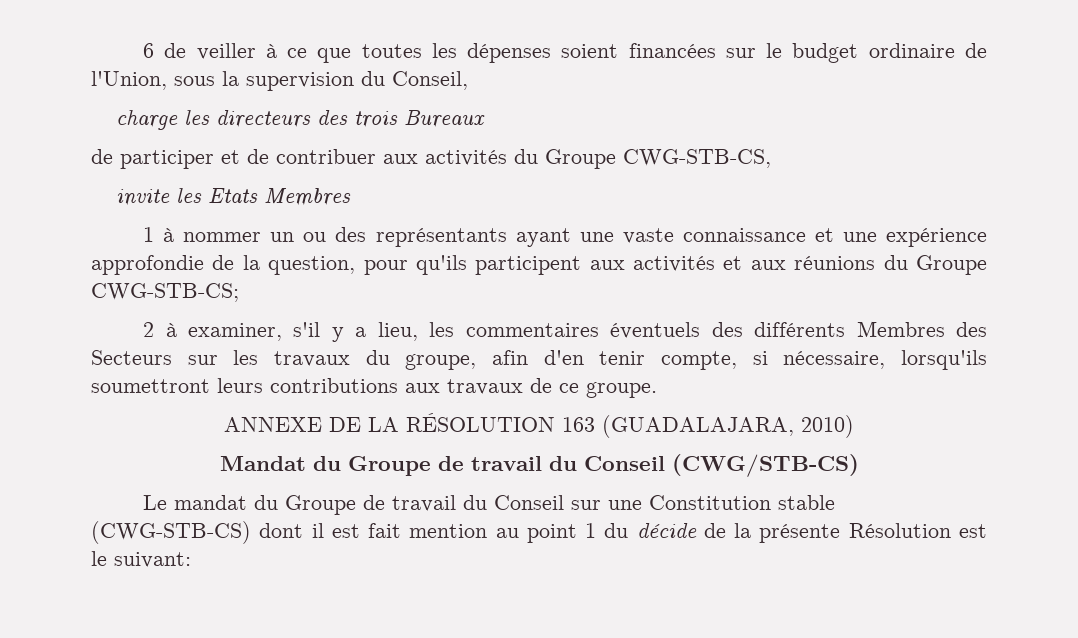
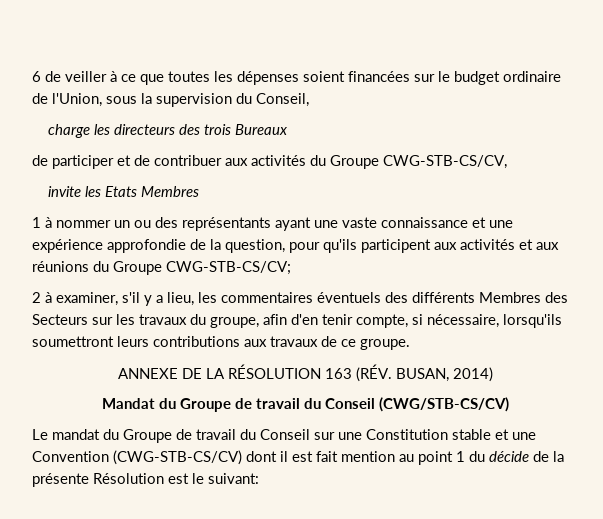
- de participer et de contribuer aux activités du Groupe CWG-STB-CS,
+ de participer et de contribuer aux activités du Groupe CWG-STB-CS/CV,
- 1 à nommer un ou des représentants ayant une vaste connaissance et une expérience approfondie de la question, pour qu'ils participent aux activités et aux réunions du Groupe CWG-STB-CS;
+ 1 à nommer un ou des représentants ayant une vaste connaissance et une expérience approfondie de la question, pour qu'ils participent aux activités et aux réunions du Groupe CWG-STB-CS/CV;
- ANNEXE DE LA RÉSOLUTION 163 (GUADALAJARA, 2010)
+ ANNEXE DE LA RÉSOLUTION 163 (RÉV. BUSAN, 2014)
- Mandat du Groupe de travail du Conseil (CWG/STB-CS)
+ Mandat du Groupe de travail du Conseil (CWG/STB-CS/CV)
- Le mandat du Groupe de travail du Conseil sur une Constitution stable (CWG-STB-CS) dont il est fait mention au point 1 du décide de la présente Résolution est le suivant:
+ Le mandat du Groupe de travail du Conseil sur une Constitution stable et une Convention (CWG-STB-CS/CV) dont il est fait mention au point 1 du décide de la présente Résolution est le suivant:

